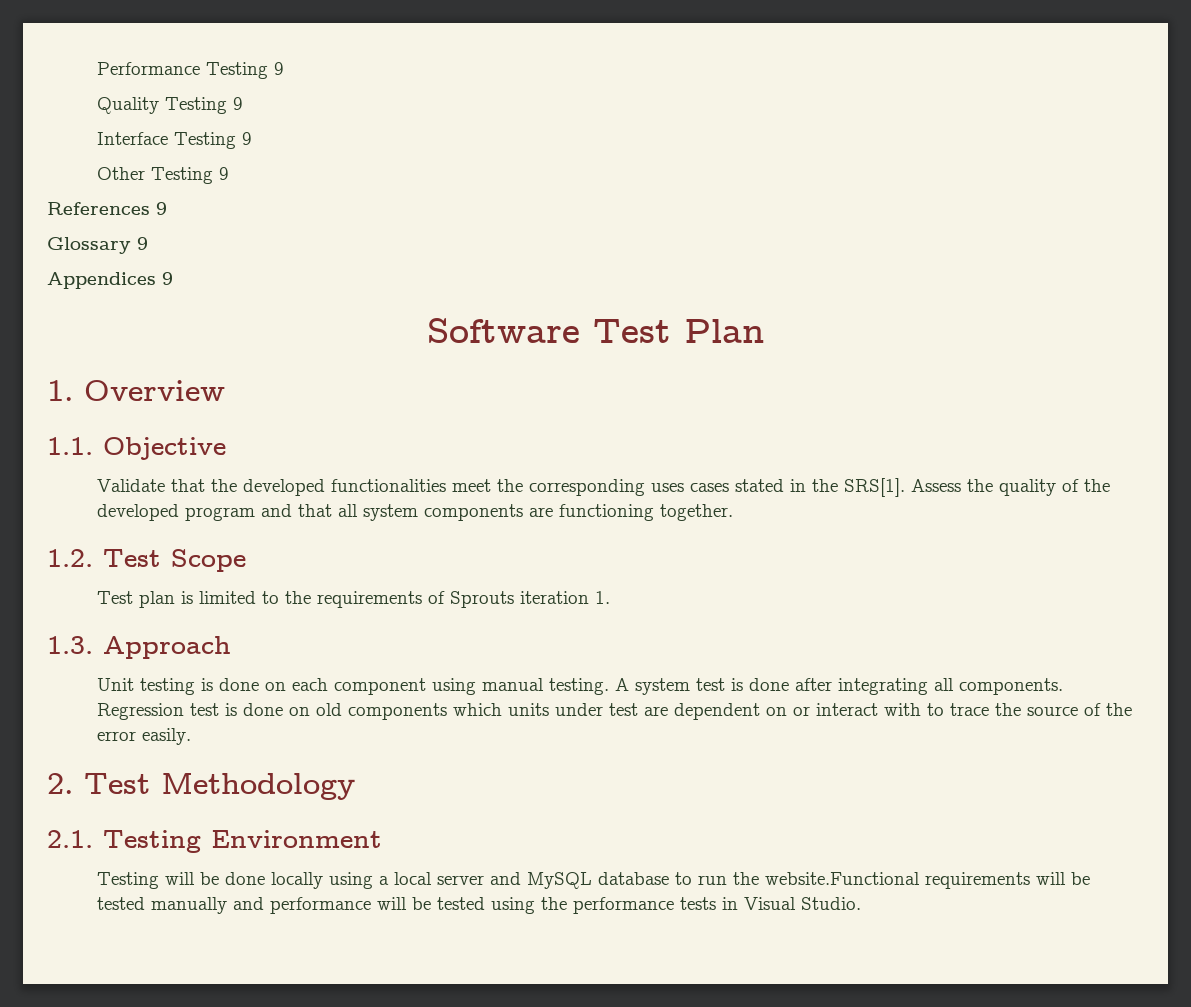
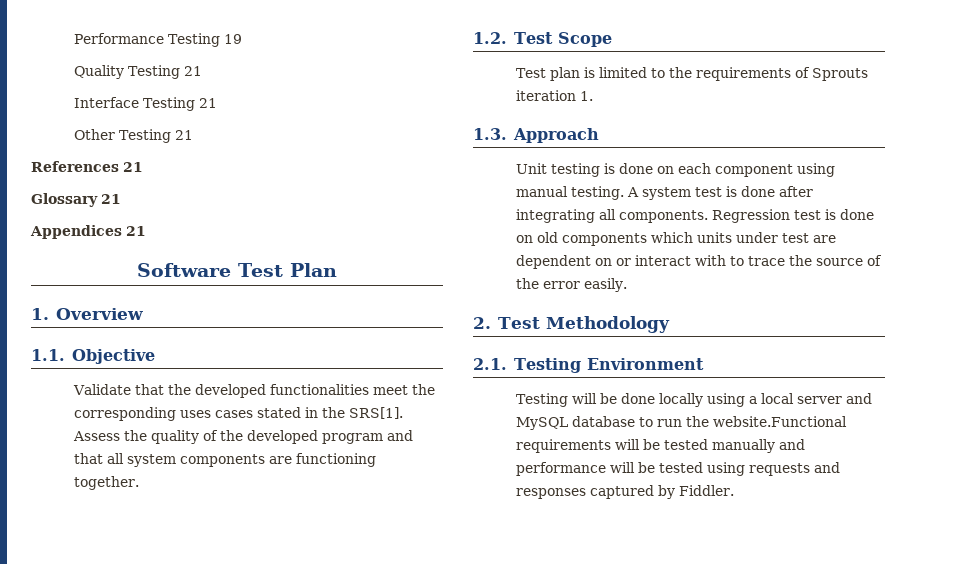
- Performance Testing 9
+ Performance Testing 19
- Quality Testing 9
+ Quality Testing 21
- Interface Testing 9
+ Interface Testing 21
- Other Testing 9
+ Other Testing 21
- References 9
+ References 21
- Glossary 9
+ Glossary 21
- Appendices 9
+ Appendices 21
- Testing will be done locally using a local server and MySQL database to run the website.Functional requirements will be tested manually and performance will be tested using the performance tests in Visual Studio.
+ Testing will be done locally using a local server and MySQL database to run the website.Functional requirements will be tested manually and performance will be tested using requests and responses captured by Fiddler.

